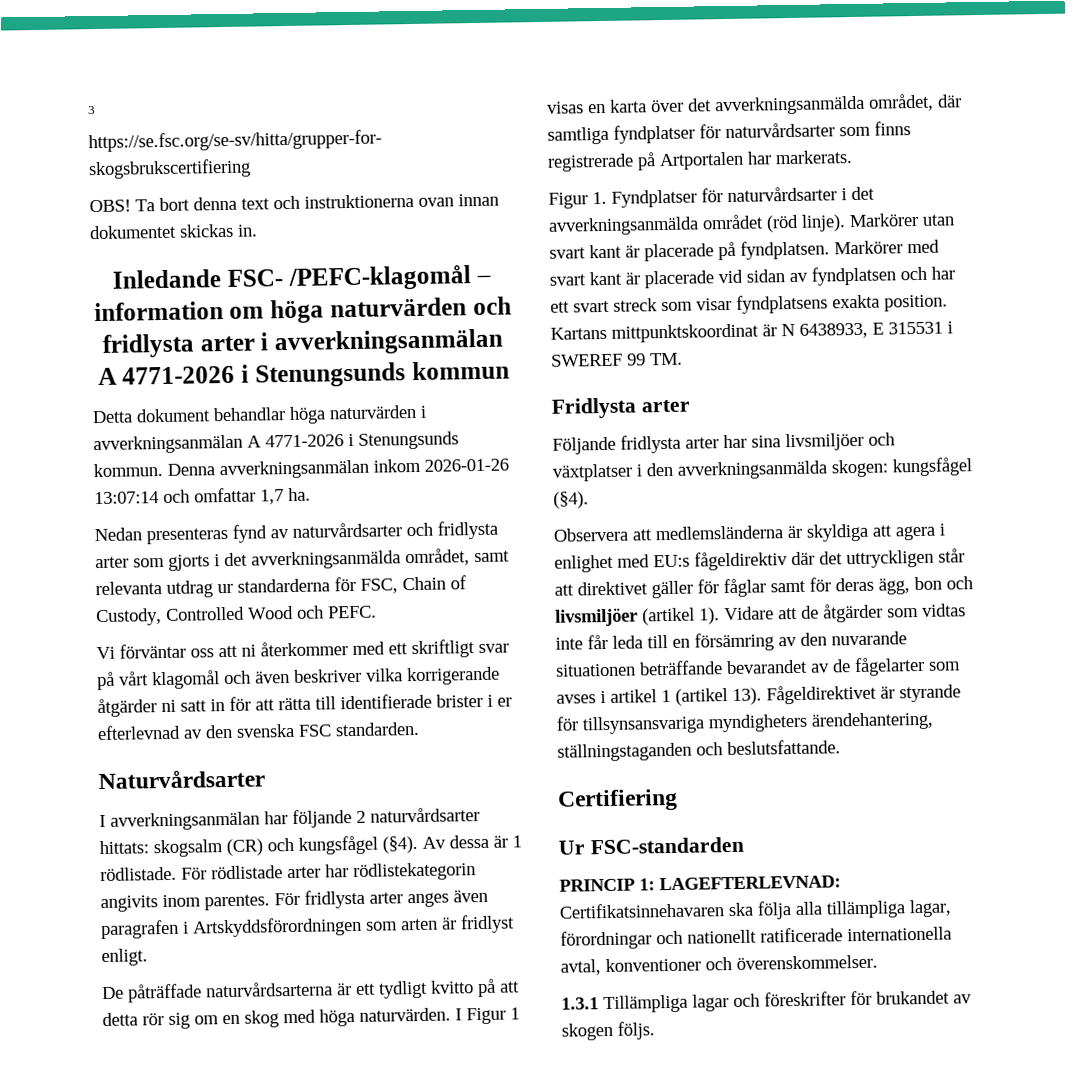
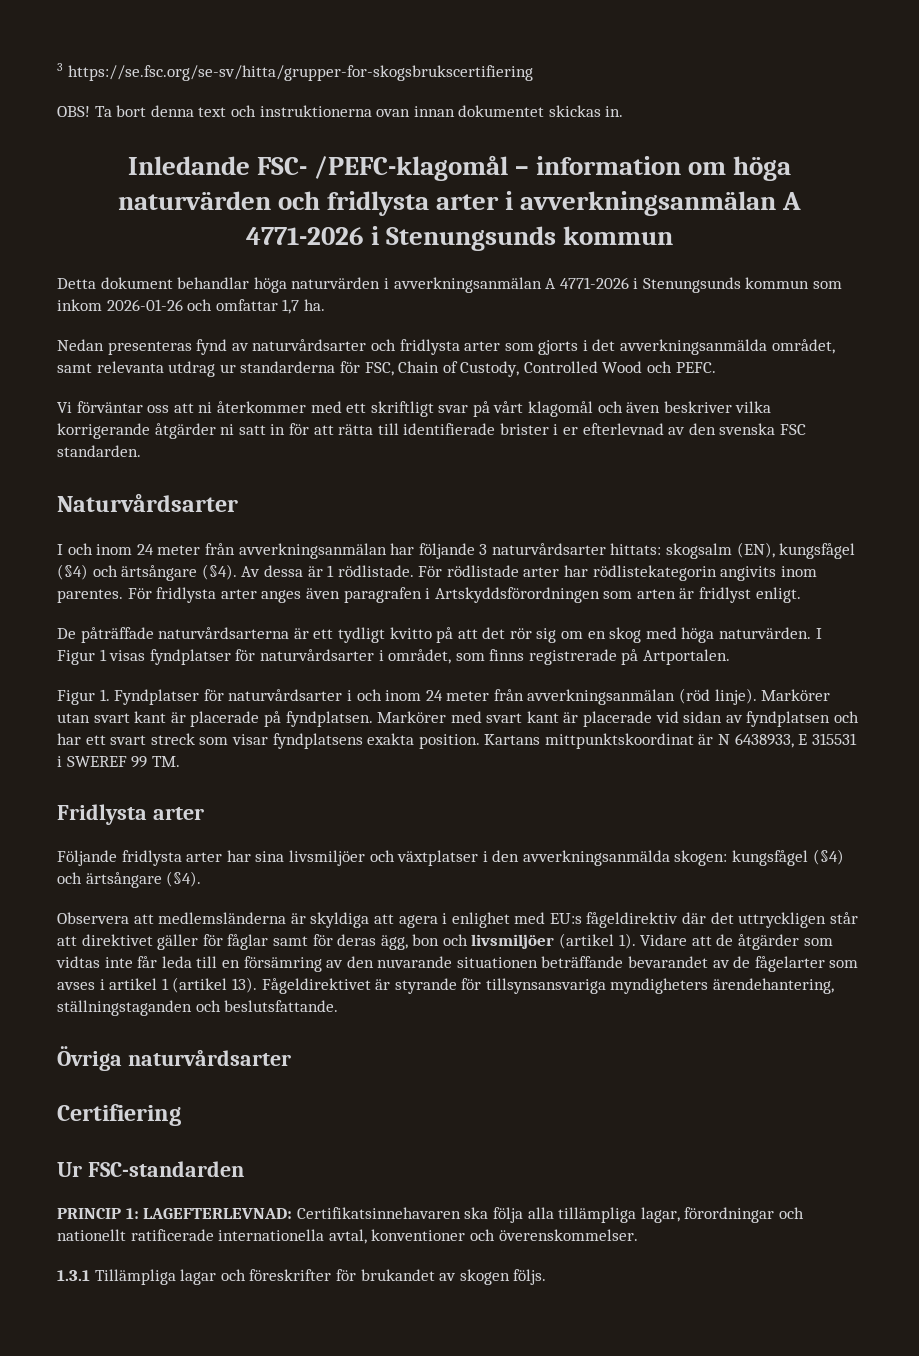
- Detta dokument behandlar höga naturvärden i avverkningsanmälan A 4771-2026 i Stenungsunds kommun. Denna avverkningsanmälan inkom 2026-01-26 13:07:14 och omfattar 1,7 ha.
+ Detta dokument behandlar höga naturvärden i avverkningsanmälan A 4771-2026 i Stenungsunds kommun som inkom 2026-01-26 och omfattar 1,7 ha.
- I avverkningsanmälan har följande 2 naturvårdsarter hittats: skogsalm (CR) och kungsfågel (§4).
+ I och inom 24 meter från avverkningsanmälan har följande 3 naturvårdsarter hittats: skogsalm (EN), kungsfågel (§4) och ärtsångare (§4).
- De påträffade naturvårdsarterna är ett tydligt kvitto på att detta rör sig om en skog med höga naturvärden.
+ De påträffade naturvårdsarterna är ett tydligt kvitto på att det rör sig om en skog med höga naturvärden.
- I Figur 1 visas en karta över det avverkningsanmälda området, där samtliga fyndplatser för naturvårdsarter som finns registrerade på Artportalen har markerats.
+ I Figur 1 visas fyndplatser för naturvårdsarter i området, som finns registrerade på Artportalen.
- Figur 1. Fyndplatser för naturvårdsarter i det avverkningsanmälda området (röd linje).
+ Figur 1. Fyndplatser för naturvårdsarter i och inom 24 meter från avverkningsanmälan (röd linje).
- Följande fridlysta arter har sina livsmiljöer och växtplatser i den avverkningsanmälda skogen: kungsfågel (§4).
+ Följande fridlysta arter har sina livsmiljöer och växtplatser i den avverkningsanmälda skogen: kungsfågel (§4) och ärtsångare (§4).
+ Övriga naturvårdsarter

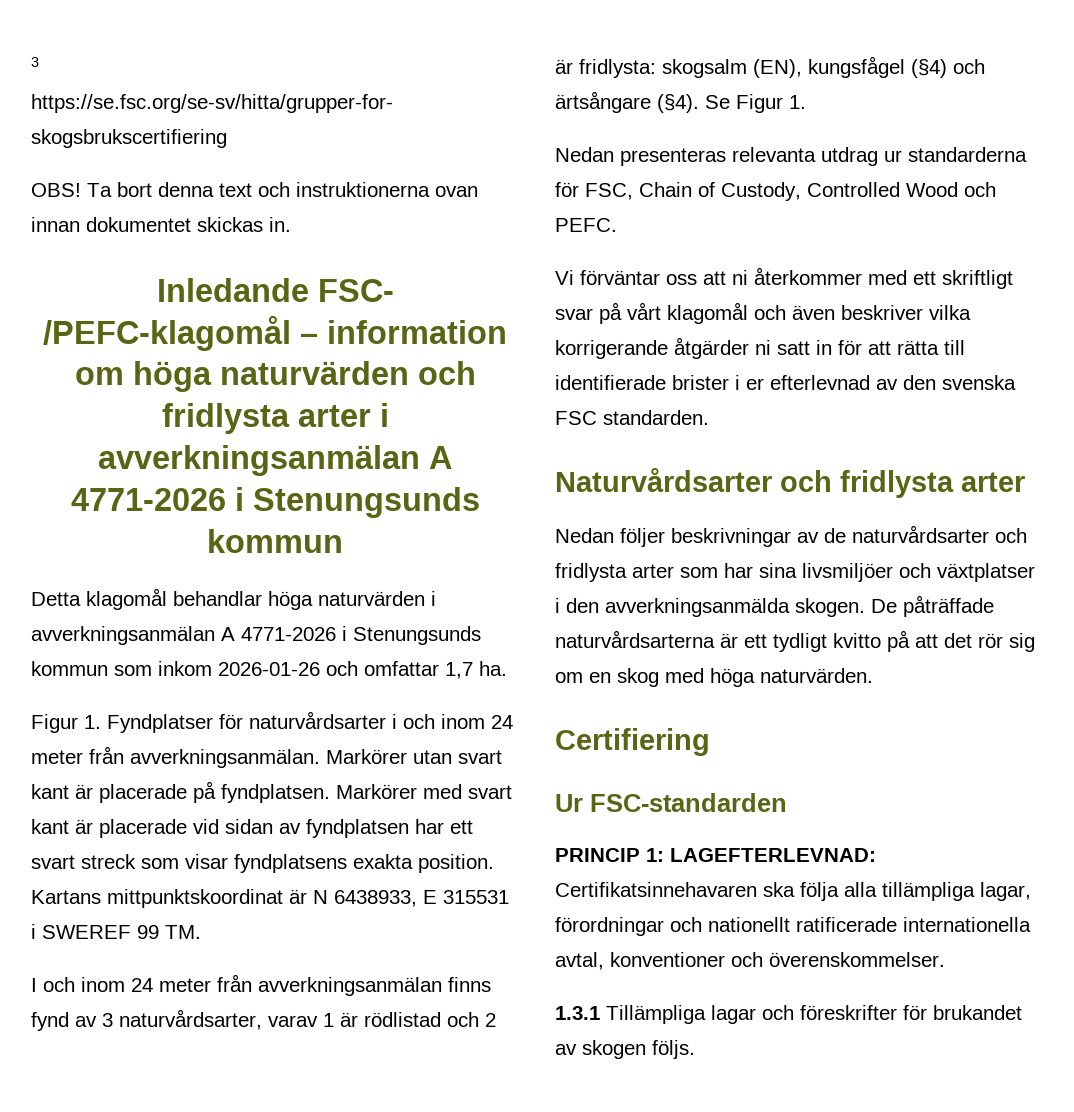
- Detta dokument behandlar höga naturvärden i avverkningsanmälan A 4771-2026 i Stenungsunds kommun som inkom 2026-01-26 och omfattar 1,7 ha.
+ Detta klagomål behandlar höga naturvärden i avverkningsanmälan A 4771-2026 i Stenungsunds kommun som inkom 2026-01-26 och omfattar 1,7 ha.
- Nedan presenteras fynd av naturvårdsarter och fridlysta arter som gjorts i det avverkningsanmälda området, samt relevanta utdrag ur standarderna för FSC, Chain of Custody, Controlled Wood och PEFC.
+ Figur 1. Fyndplatser för naturvårdsarter i och inom 24 meter från avverkningsanmälan. Markörer utan svart kant är placerade på fyndplatsen. Markörer med svart kant är placerade vid sidan av fyndplatsen har ett svart streck som visar fyndplatsens exakta position. Kartans mittpunktskoordinat är N 6438933, E 315531 i SWEREF 99 TM.
+ I och inom 24 meter från avverkningsanmälan finns fynd av 3 naturvårdsarter, varav 1 är rödlistad och 2 är fridlysta: skogsalm (EN), kungsfågel (§4) och ärtsångare (§4). Se Figur 1.
+ Nedan presenteras relevanta utdrag ur standarderna för FSC, Chain of Custody, Controlled Wood och PEFC.
- Naturvårdsarter
- I och inom 24 meter från avverkningsanmälan har följande 3 naturvårdsarter hittats: skogsalm (EN), kungsfågel (§4) och ärtsångare (§4). Av dessa är 1 rödlistade. För rödlistade arter har rödlistekategorin angivits inom parentes. För fridlysta arter anges även paragrafen i Artskyddsförordningen som arten är fridlyst enligt.
- De påträffade naturvårdsarterna är ett tydligt kvitto på att det rör sig om en skog med höga naturvärden. I Figur 1 visas fyndplatser för naturvårdsarter i området, som finns registrerade på Artportalen.
- Figur 1. Fyndplatser för naturvårdsarter i och inom 24 meter från avverkningsanmälan (röd linje). Markörer utan svart kant är placerade på fyndplatsen. Markörer med svart kant är placerade vid sidan av fyndplatsen och har ett svart streck som visar fyndplatsens exakta position. Kartans mittpunktskoordinat är N 6438933, E 315531 i SWEREF 99 TM.
- Fridlysta arter
- Följande fridlysta arter har sina livsmiljöer och växtplatser i den avverkningsanmälda skogen: kungsfågel (§4) och ärtsångare (§4).
- Observera att medlemsländerna är skyldiga att agera i enlighet med EU:s fågeldirektiv där det uttryckligen står att direktivet gäller för fåglar samt för deras ägg, bon och livsmiljöer (artikel 1). Vidare att de åtgärder som vidtas inte får leda till en försämring av den nuvarande situationen beträffande bevarandet av de fågelarter som avses i artikel 1 (artikel 13). Fågeldirektivet är styrande för tillsynsansvariga myndigheters ärendehantering, ställningstaganden och beslutsfattande.
- Övriga naturvårdsarter
+ Naturvårdsarter och fridlysta arter
+ Nedan följer beskrivningar av de naturvårdsarter och fridlysta arter som har sina livsmiljöer och växtplatser i den avverkningsanmälda skogen. De påträffade naturvårdsarterna är ett tydligt kvitto på att det rör sig om en skog med höga naturvärden.

